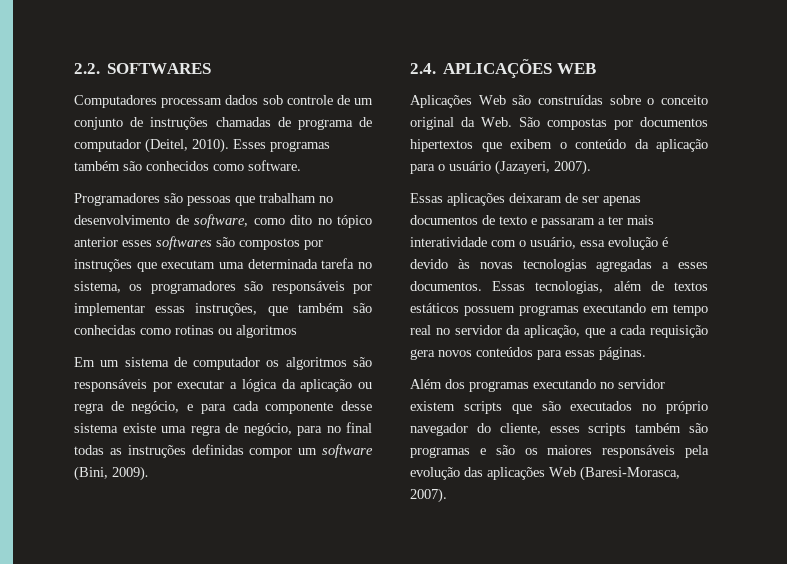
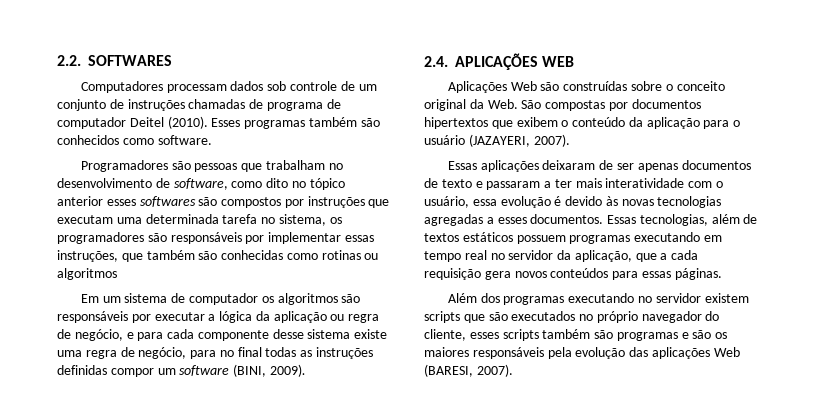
- Computadores processam dados sob controle de um conjunto de instruções chamadas de programa de computador (Deitel, 2010).
+ Computadores processam dados sob controle de um conjunto de instruções chamadas de programa de computador Deitel (2010).
- Em um sistema de computador os algoritmos são responsáveis por executar a lógica da aplicação ou regra de negócio, e para cada componente desse sistema existe uma regra de negócio, para no final todas as instruções definidas compor um software (Bini, 2009).
+ Em um sistema de computador os algoritmos são responsáveis por executar a lógica da aplicação ou regra de negócio, e para cada componente desse sistema existe uma regra de negócio, para no final todas as instruções definidas compor um software (BINI, 2009).
- Aplicações Web são construídas sobre o conceito original da Web. São compostas por documentos hipertextos que exibem o conteúdo da aplicação para o usuário (Jazayeri, 2007).
+ Aplicações Web são construídas sobre o conceito original da Web. São compostas por documentos hipertextos que exibem o conteúdo da aplicação para o usuário (JAZAYERI, 2007).
- Além dos programas executando no servidor existem scripts que são executados no próprio navegador do cliente, esses scripts também são programas e são os maiores responsáveis pela evolução das aplicações Web (Baresi-Morasca, 2007).
+ Além dos programas executando no servidor existem scripts que são executados no próprio navegador do cliente, esses scripts também são programas e são os maiores responsáveis pela evolução das aplicações Web (BARESI, 2007).

